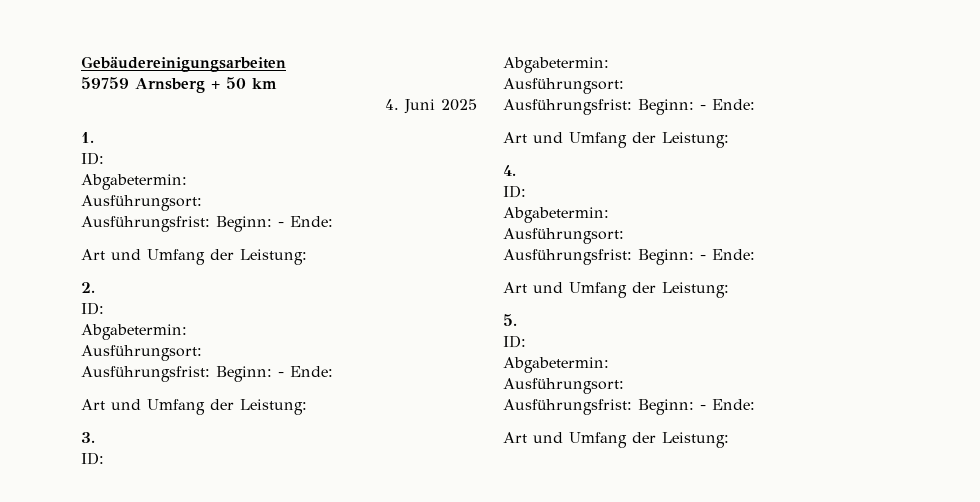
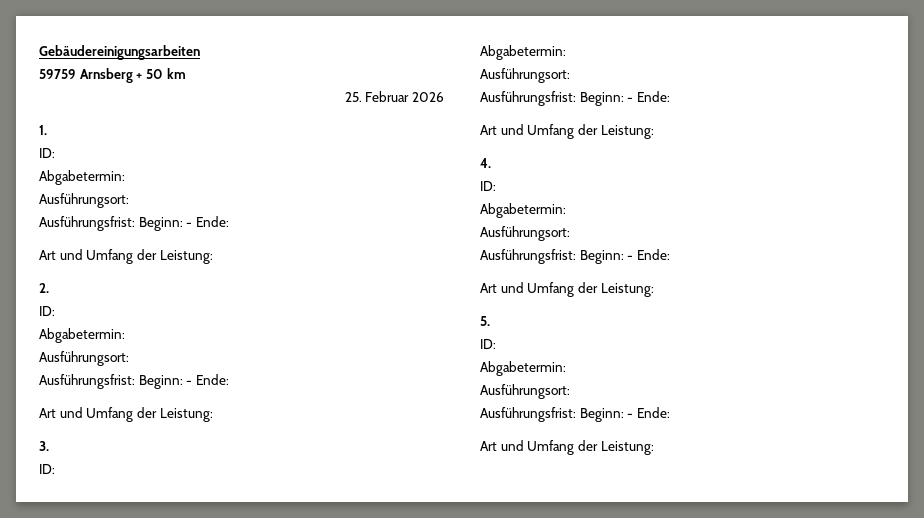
- 4. Juni 2025
+ 25. Februar 2026

